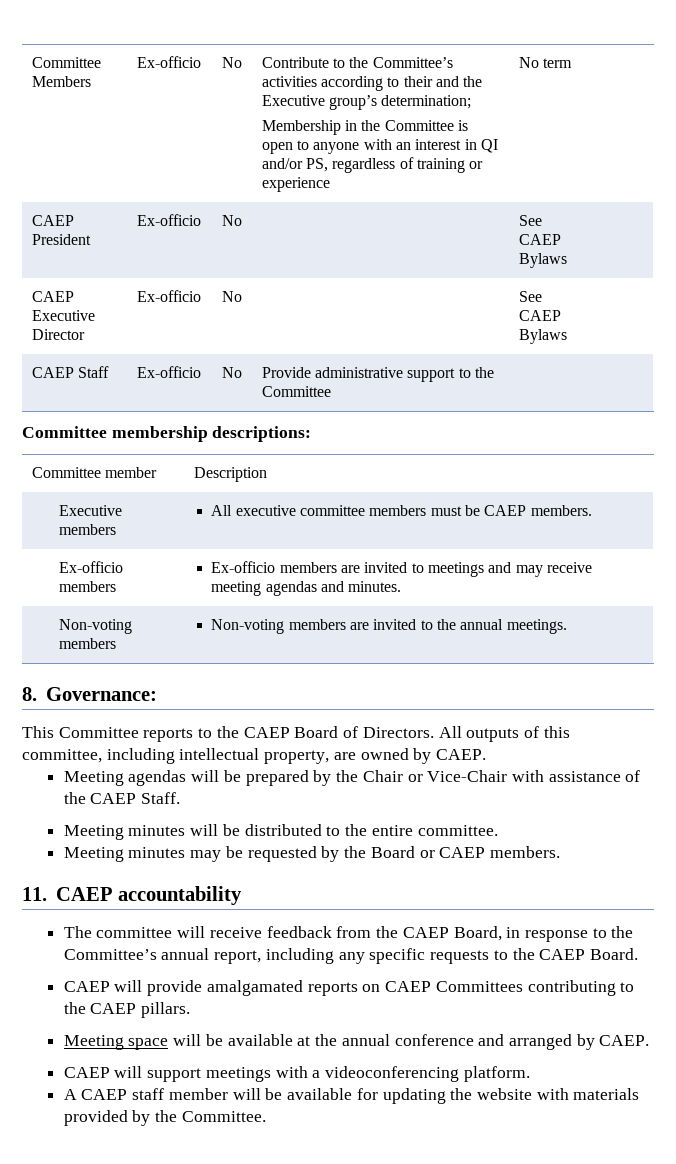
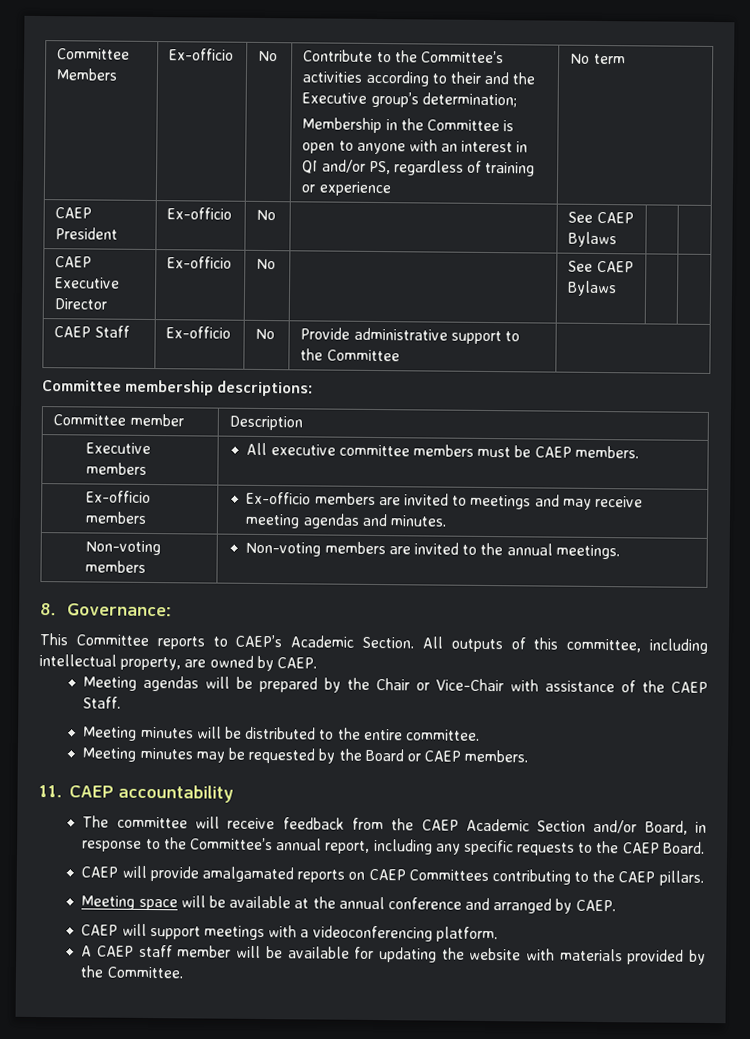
- This Committee reports to the CAEP Board of Directors.
+ This Committee reports to CAEP’s Academic Section.
- The committee will receive feedback from the CAEP Board, in response to the Committee’s annual report, including any specific requests to the CAEP Board.
+ The committee will receive feedback from the CAEP Academic Section and/or Board, in response to the Committee’s annual report, including any specific requests to the CAEP Board.

